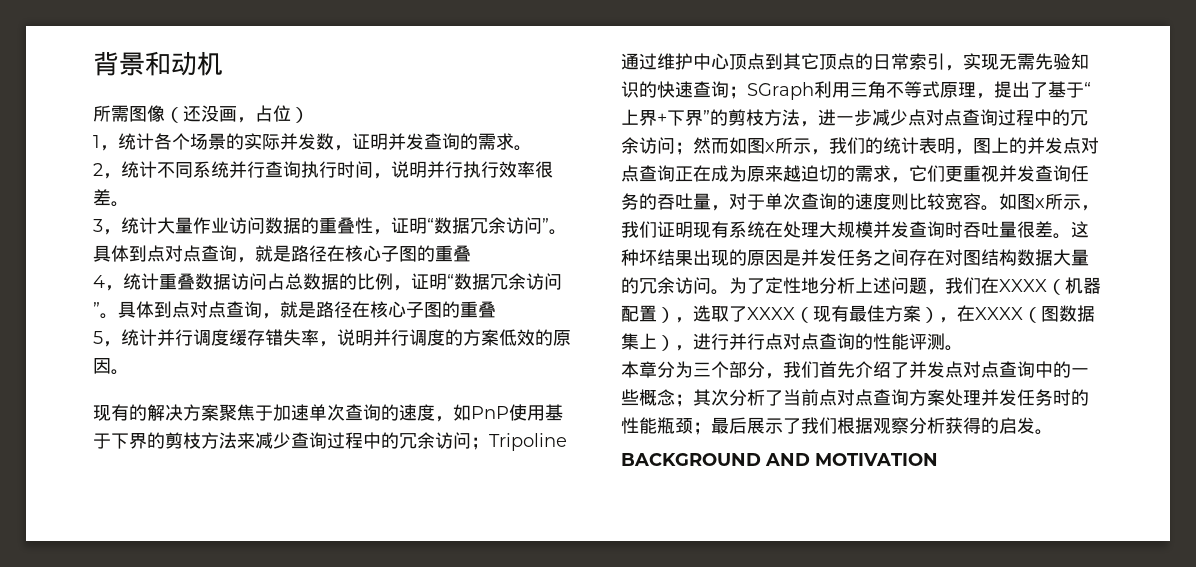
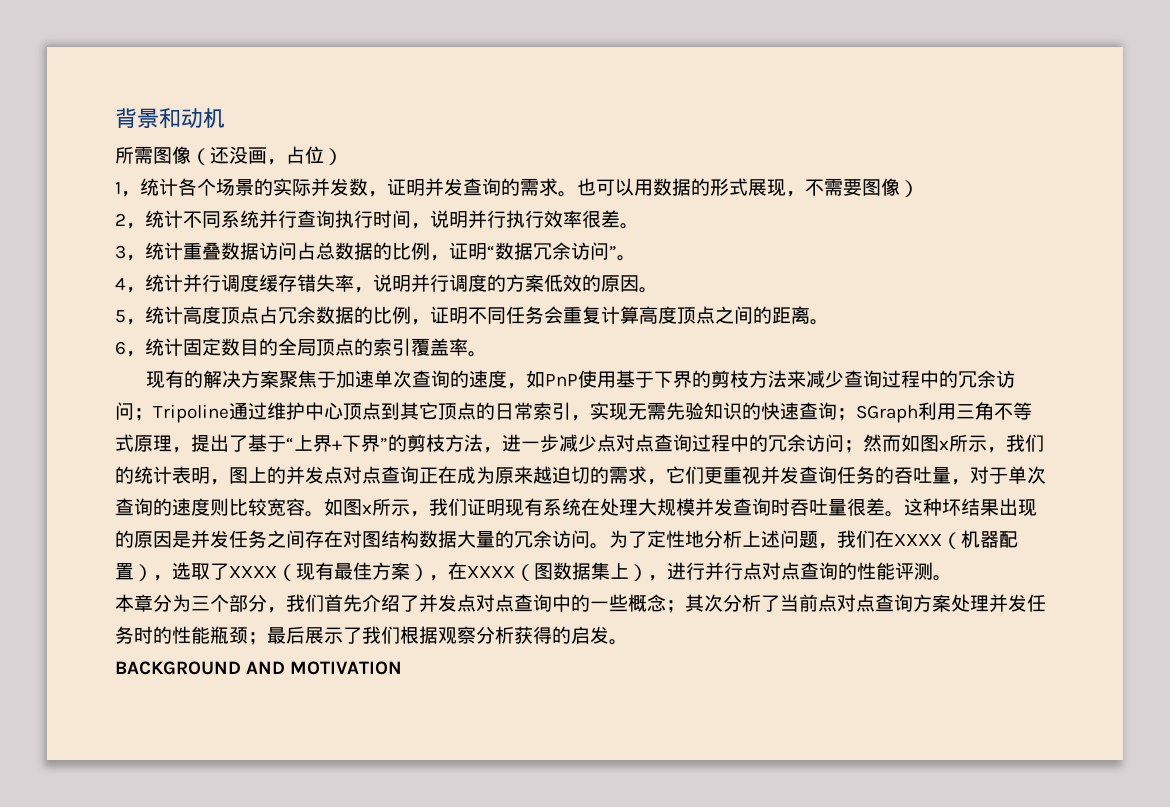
+ 也可以用数据的形式展现，不需要图像）
- 3，统计大量作业访问数据的重叠性，证明“数据冗余访问”。具体到点对点查询，就是路径在核心子图的重叠
- 4，统计重叠数据访问占总数据的比例，证明“数据冗余访问”。具体到点对点查询，就是路径在核心子图的重叠
- 5，统计并行调度缓存错失率，说明并行调度的方案低效的原因。
+ 3，统计重叠数据访问占总数据的比例，证明“数据冗余访问”。
+ 4，统计并行调度缓存错失率，说明并行调度的方案低效的原因。
+ 5，统计高度顶点占冗余数据的比例，证明不同任务会重复计算高度顶点之间的距离。
+ 6，统计固定数目的全局顶点的索引覆盖率。

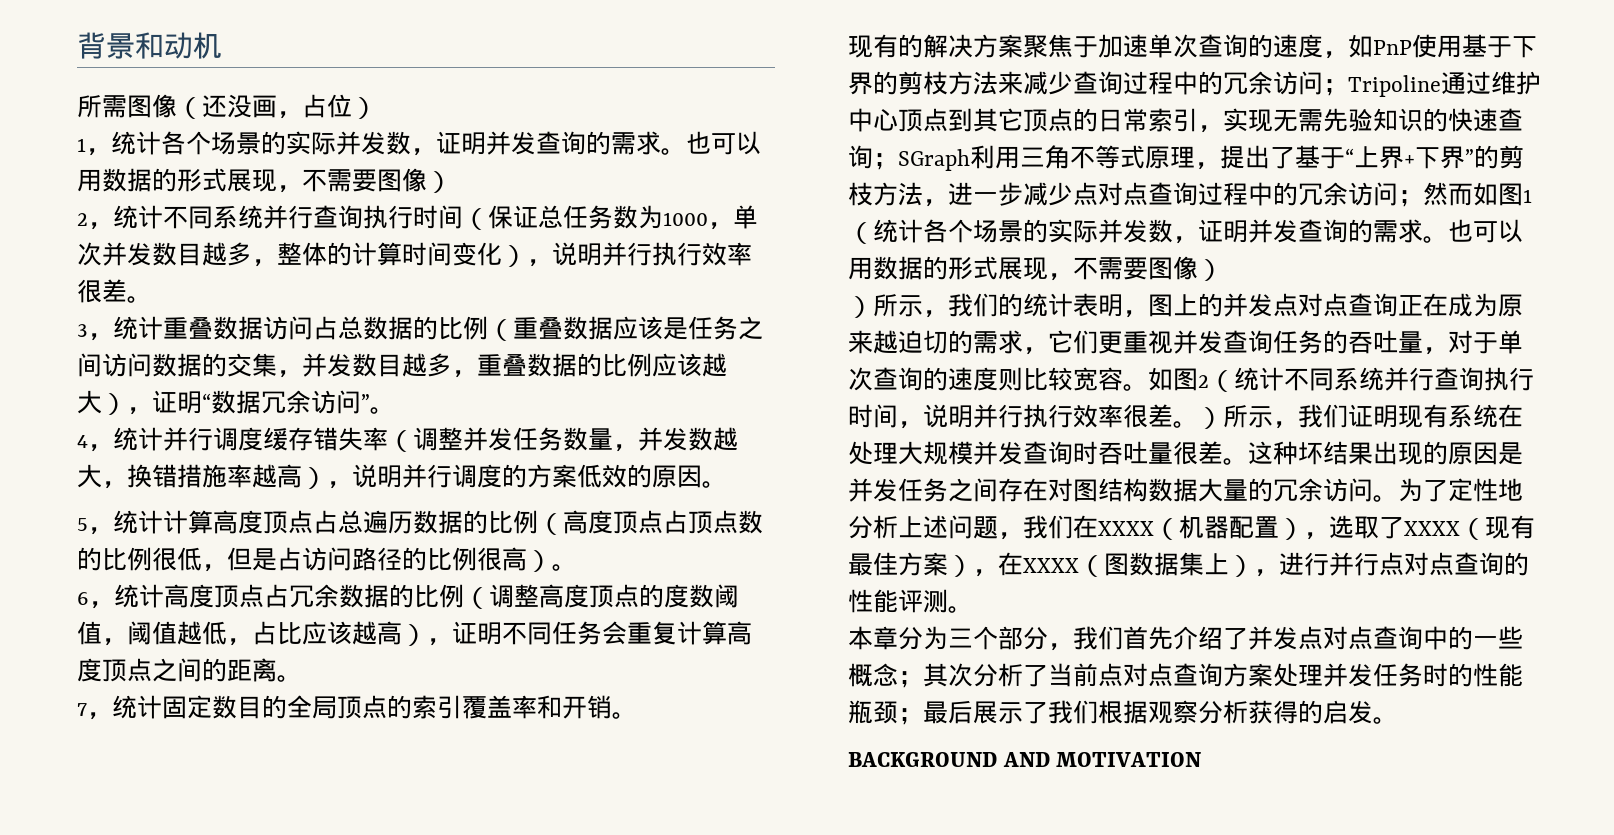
- 2，统计不同系统并行查询执行时间，说明并行执行效率很差。
+ 2，统计不同系统并行查询执行时间（保证总任务数为1000，单次并发数目越多，整体的计算时间变化），说明并行执行效率很差。
- 3，统计重叠数据访问占总数据的比例，证明“数据冗余访问”。
+ 3，统计重叠数据访问占总数据的比例（重叠数据应该是任务之间访问数据的交集，并发数目越多，重叠数据的比例应该越大），证明“数据冗余访问”。
- 4，统计并行调度缓存错失率，说明并行调度的方案低效的原因。
+ 4，统计并行调度缓存错失率（调整并发任务数量，并发数越大，换错措施率越高），说明并行调度的方案低效的原因。
- 5，统计高度顶点占冗余数据的比例，证明不同任务会重复计算高度顶点之间的距离。
+ 5，统计计算高度顶点占总遍历数据的比例（高度顶点占顶点数的比例很低，但是占访问路径的比例很高）。
+ 6，统计高度顶点占冗余数据的比例（调整高度顶点的度数阈值，阈值越低，占比应该越高），证明不同任务会重复计算高度顶点之间的距离。
- 6，统计固定数目的全局顶点的索引覆盖率。
+ 7，统计固定数目的全局顶点的索引覆盖率和开销。
- 然而如图x所示，我们的统计表明，图上的并发点对点查询正在成为原来越迫切的需求，它们更重视并发查询任务的吞吐量，对于单次查询的速度则比较宽容。
+ 然而如图1（统计各个场景的实际并发数，证明并发查询的需求。也可以用数据的形式展现，不需要图像）
+ ）所示，我们的统计表明，图上的并发点对点查询正在成为原来越迫切的需求，它们更重视并发查询任务的吞吐量，对于单次查询的速度则比较宽容。
- 如图x所示，我们证明现有系统在处理大规模并发查询时吞吐量很差。
+ 如图2（统计不同系统并行查询执行时间，说明并行执行效率很差。）所示，我们证明现有系统在处理大规模并发查询时吞吐量很差。

